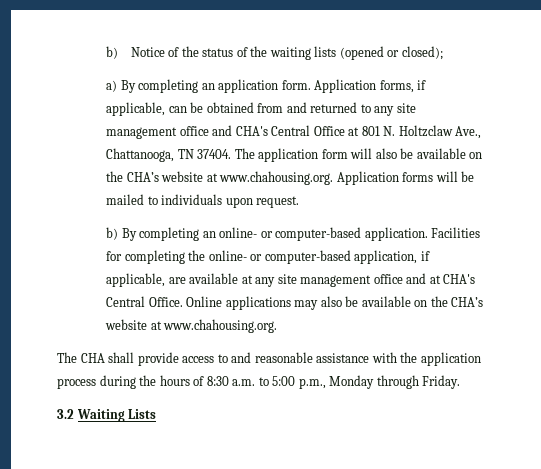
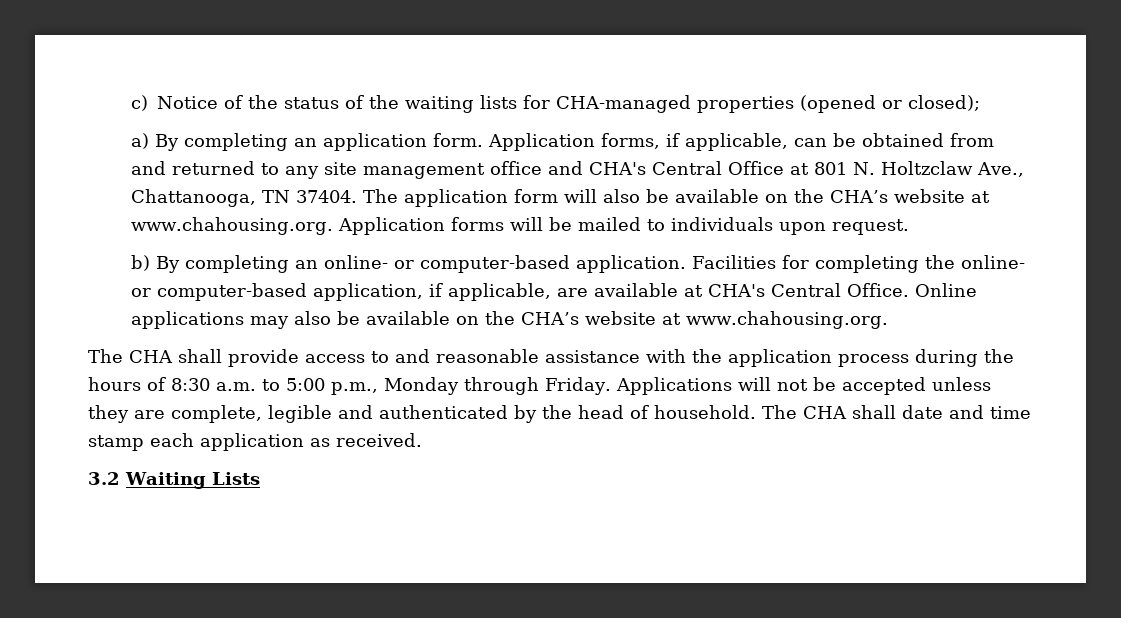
- b) Notice of the status of the waiting lists (opened or closed);
+ c) Notice of the status of the waiting lists for CHA-managed properties (opened or closed);
- Facilities for completing the online- or computer-based application, if applicable, are available at any site management office and at CHA's Central Office.
+ Facilities for completing the online- or computer-based application, if applicable, are available at CHA's Central Office.
+ Applications will not be accepted unless they are complete, legible and authenticated by the head of household. The CHA shall date and time stamp each application as received.

